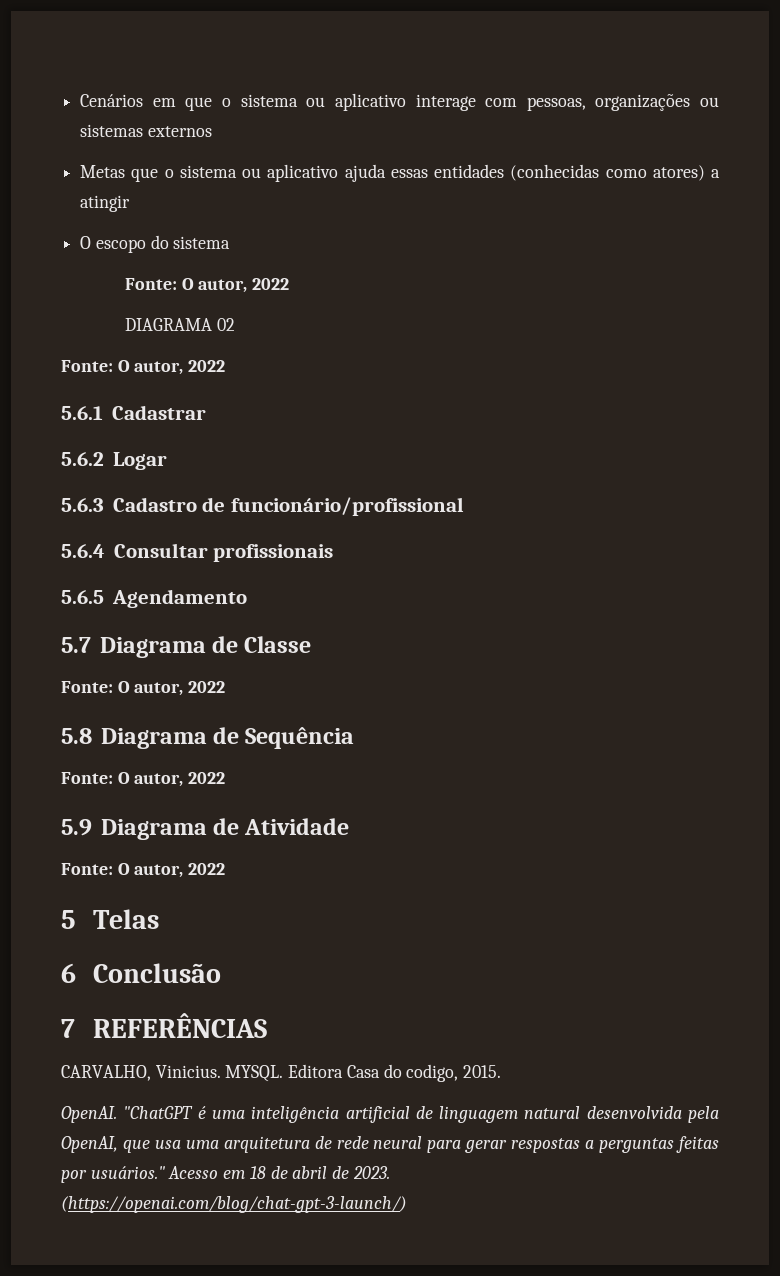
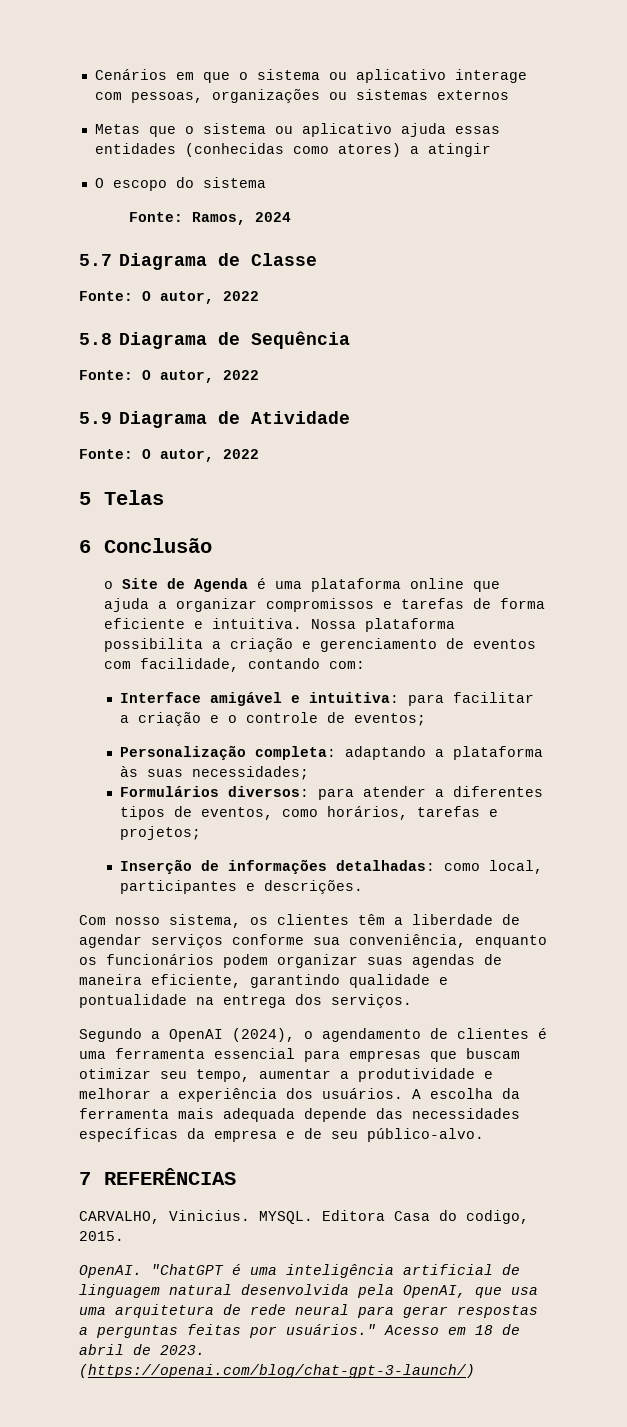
  O escopo do sistema
- Fonte: O autor, 2022
- DIAGRAMA 02
- Fonte: O autor, 2022
- 5.6.1 Cadastrar
- 5.6.2 Logar
- 5.6.3 Cadastro de funcionário/profissional
- 5.6.4 Consultar profissionais
- 5.6.5 Agendamento
+ Fonte: Ramos, 2024
+ o Site de Agenda é uma plataforma online que ajuda a organizar compromissos e tarefas de forma eficiente e intuitiva. Nossa plataforma possibilita a criação e gerenciamento de eventos com facilidade, contando com:
+ Interface amigável e intuitiva: para facilitar a criação e o controle de eventos;
+ Personalização completa: adaptando a plataforma às suas necessidades;
+ Formulários diversos: para atender a diferentes tipos de eventos, como horários, tarefas e projetos;
+ Inserção de informações detalhadas: como local, participantes e descrições.
+ Com nosso sistema, os clientes têm a liberdade de agendar serviços conforme sua conveniência, enquanto os funcionários podem organizar suas agendas de maneira eficiente, garantindo qualidade e pontualidade na entrega dos serviços.
+ Segundo a OpenAI (2024), o agendamento de clientes é uma ferramenta essencial para empresas que buscam otimizar seu tempo, aumentar a produtividade e melhorar a experiência dos usuários. A escolha da ferramenta mais adequada depende das necessidades específicas da empresa e de seu público-alvo.

